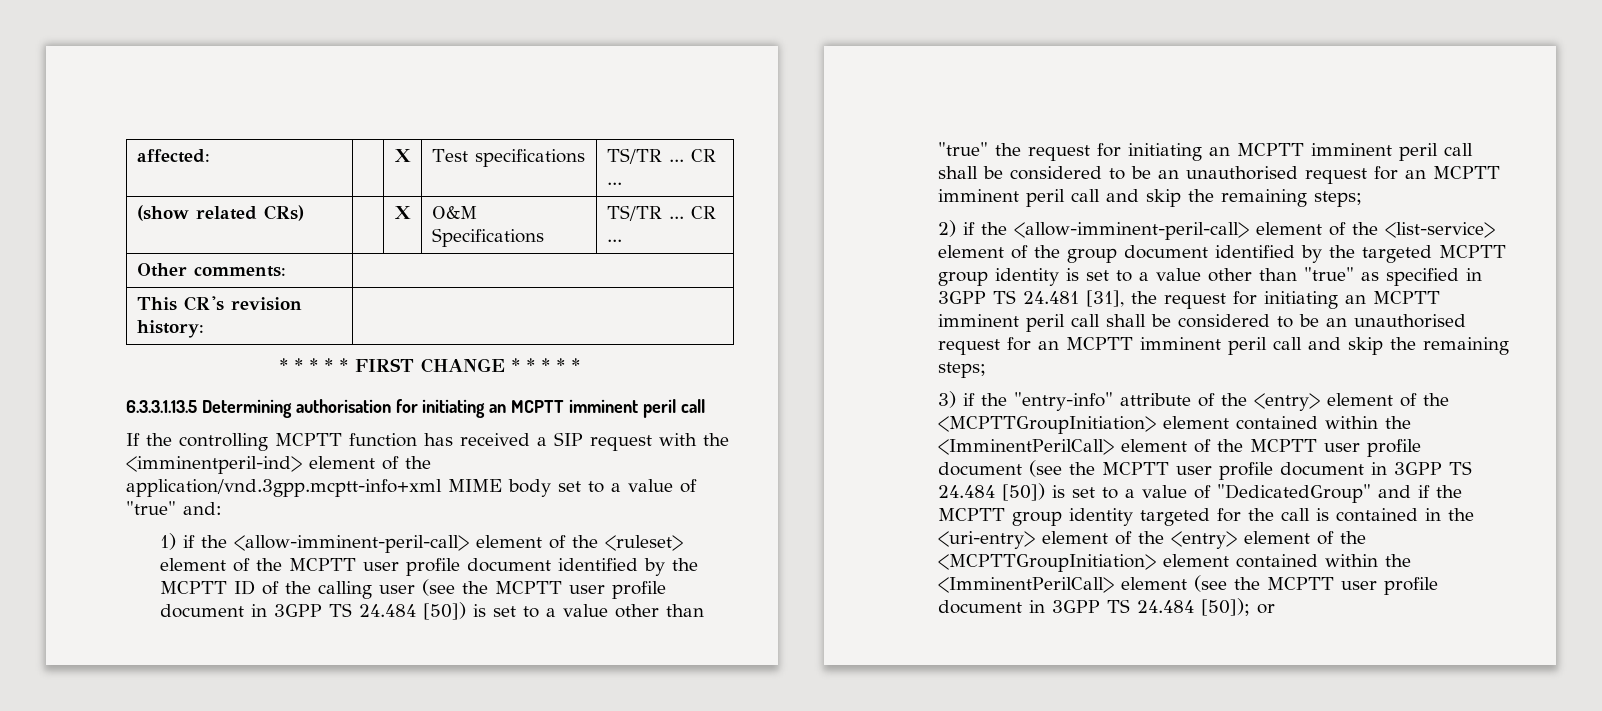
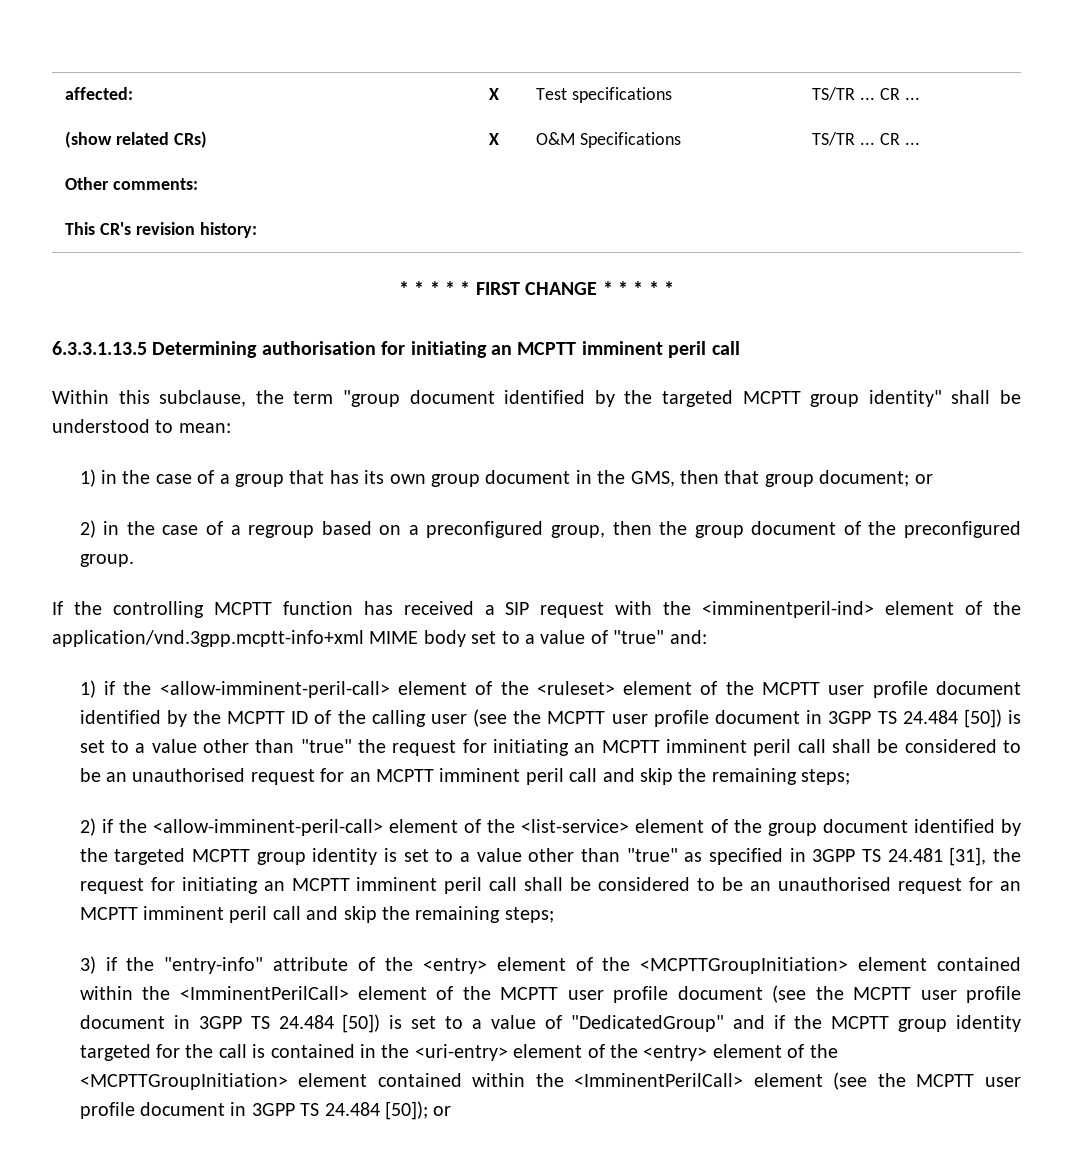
+ Within this subclause, the term "group document identified by the targeted MCPTT group identity" shall be understood to mean:
+ 1) in the case of a group that has its own group document in the GMS, then that group document; or
+ 2) in the case of a regroup based on a preconfigured group, then the group document of the preconfigured group.

